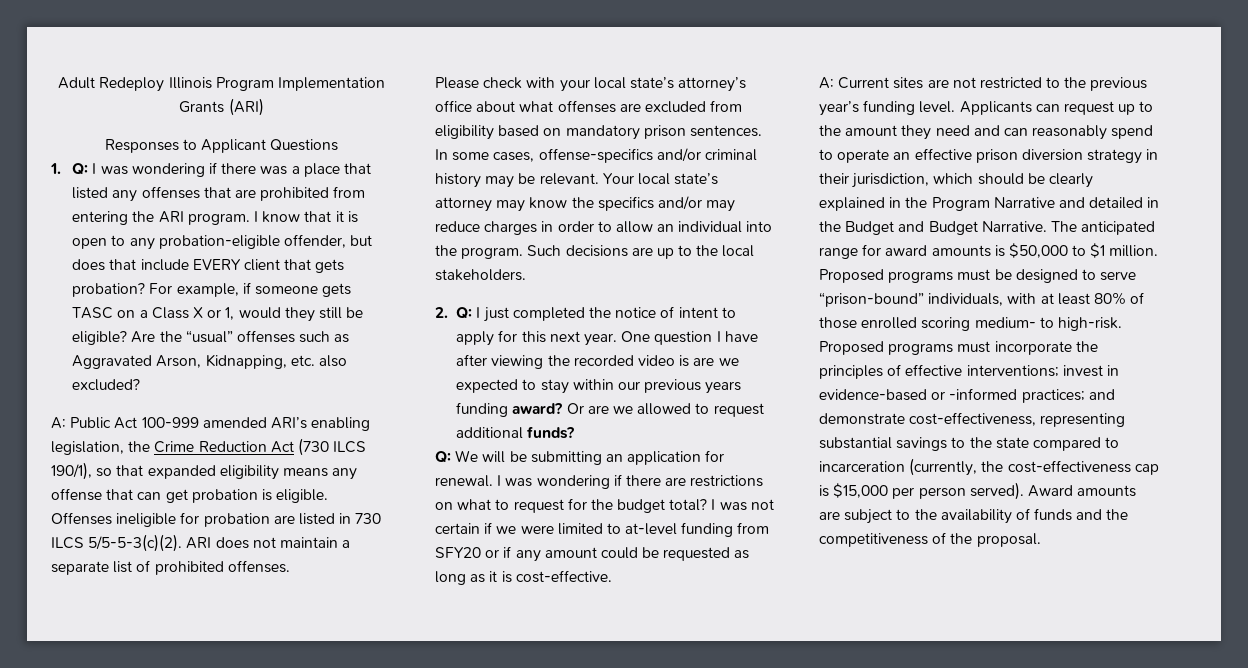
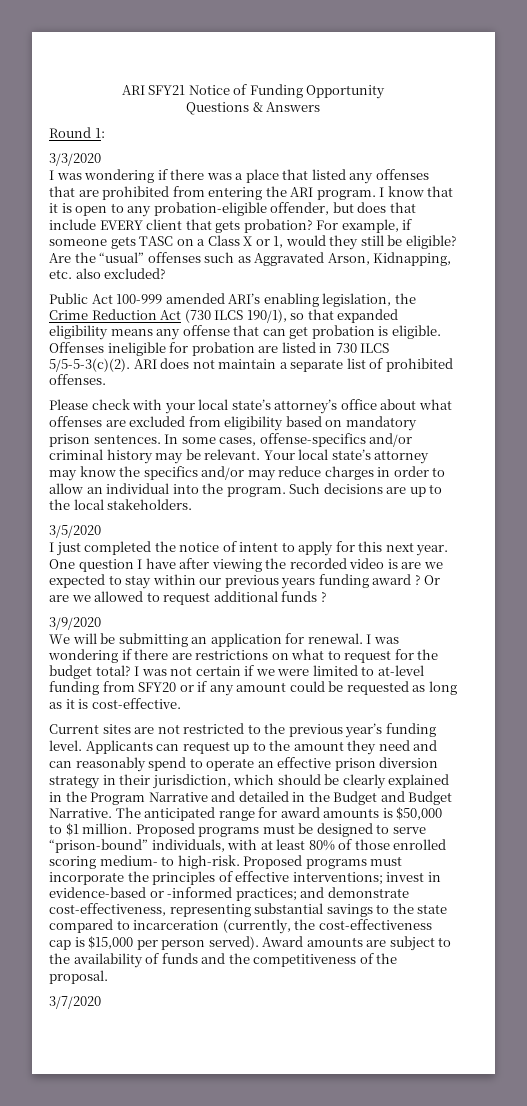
- Adult Redeploy Illinois Program Implementation Grants (ARI)
- Responses to Applicant Questions
- 1. Q: I was wondering if there was a place that listed any offenses that are prohibited from entering the ARI program.
+ ARI SFY21 Notice of Funding Opportunity
+ Questions & Answers
+ Round 1:
+ 3/3/2020
+ I was wondering if there was a place that listed any offenses that are prohibited from entering the ARI program.
- A: Public Act 100-999 amended ARI’s enabling legislation, the Crime Reduction Act (730 ILCS 190/1), so that expanded eligibility means any offense that can get probation is eligible.
+ Public Act 100-999 amended ARI’s enabling legislation, the Crime Reduction Act (730 ILCS 190/1), so that expanded eligibility means any offense that can get probation is eligible.
- 2. Q: I just completed the notice of intent to apply for this next year.
+ 3/5/2020
+ I just completed the notice of intent to apply for this next year.
- One question I have after viewing the recorded video is are we expected to stay within our previous years funding award?
+ One question I have after viewing the recorded video is are we expected to stay within our previous years funding award ?
- Or are we allowed to request additional funds?
- Q: We will be submitting an application for renewal.
+ Or are we allowed to request additional funds ?
+ 3/9/2020
+ We will be submitting an application for renewal.
- A: Current sites are not restricted to the previous year’s funding level.
+ Current sites are not restricted to the previous year’s funding level.
+ 3/7/2020

